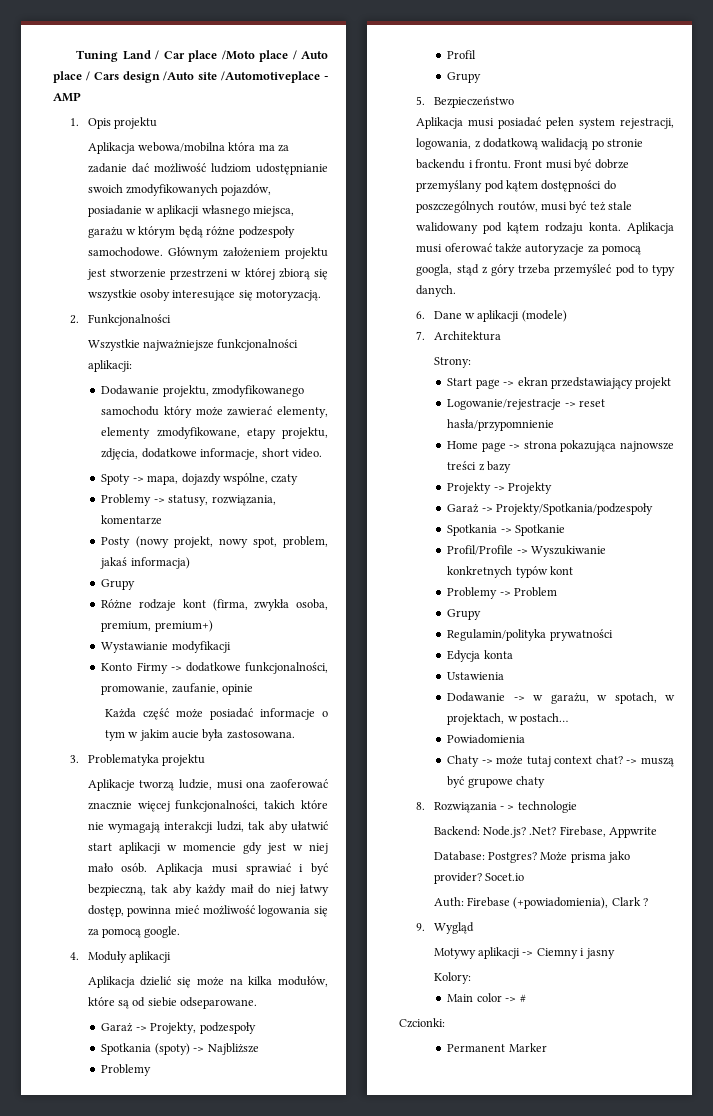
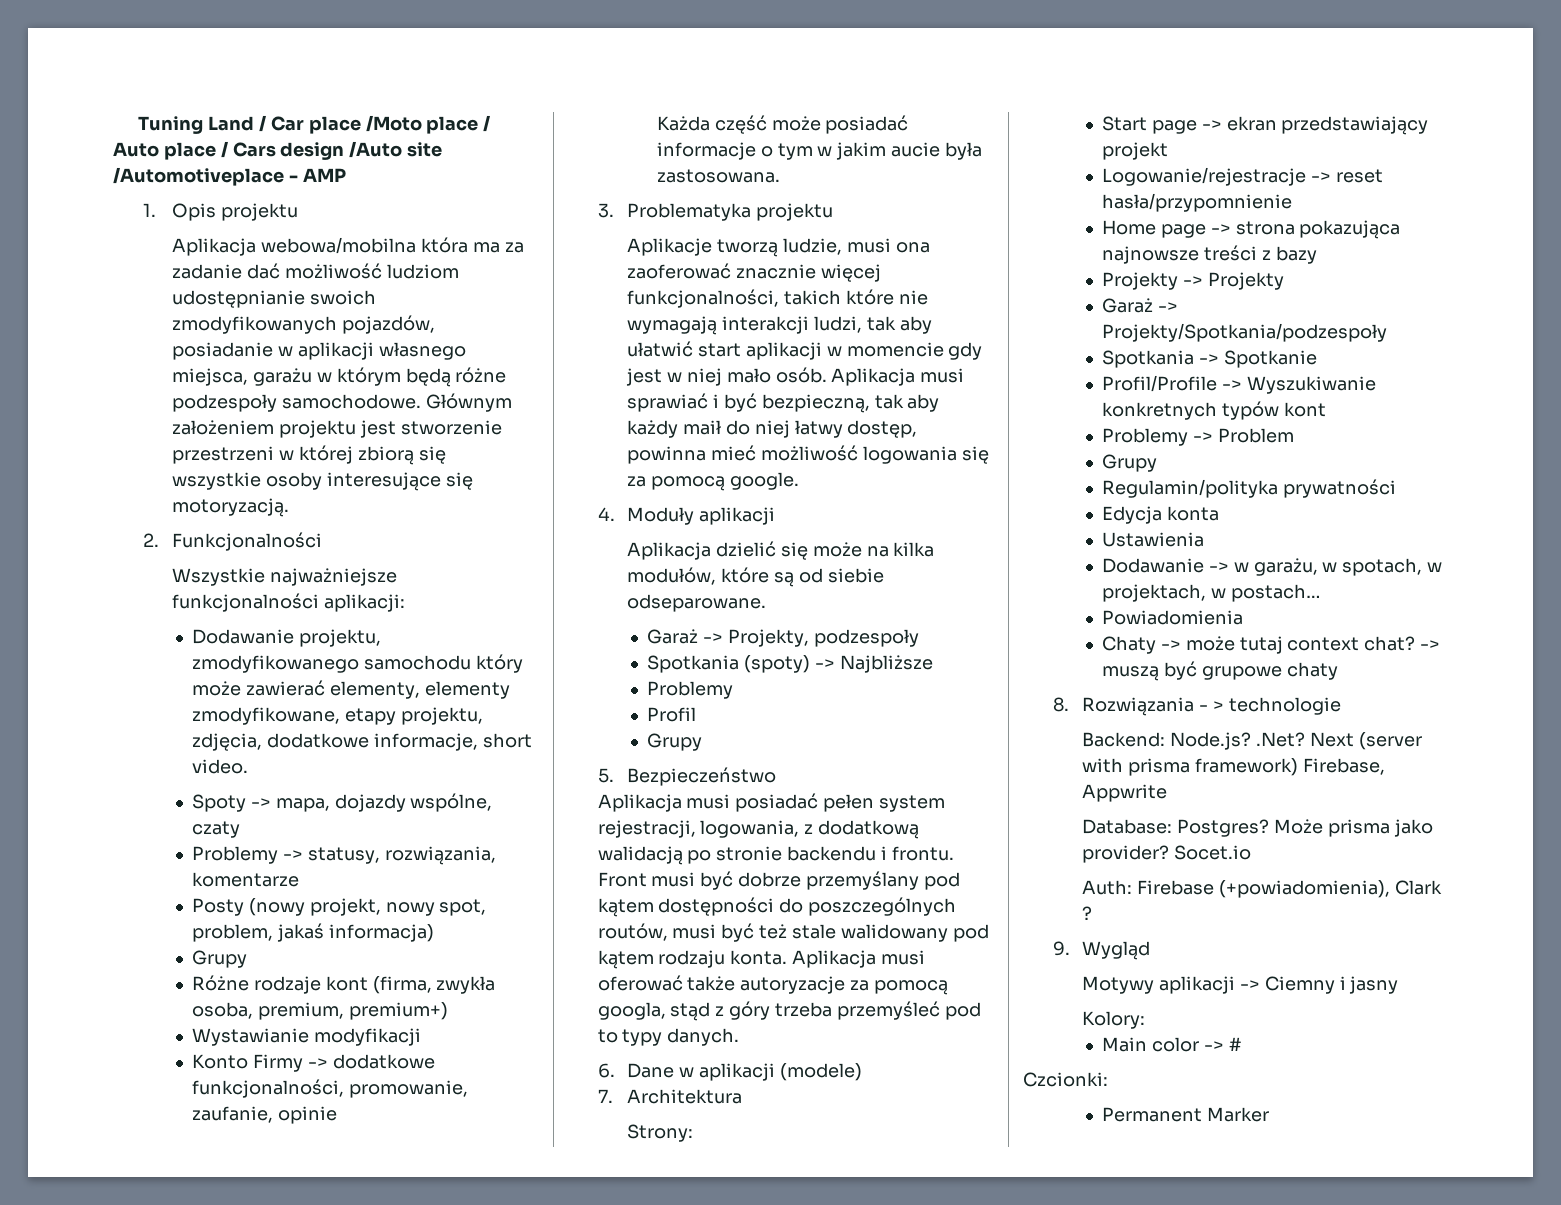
- Firebase, Appwrite
+ Next (server with prisma framework) Firebase, Appwrite

